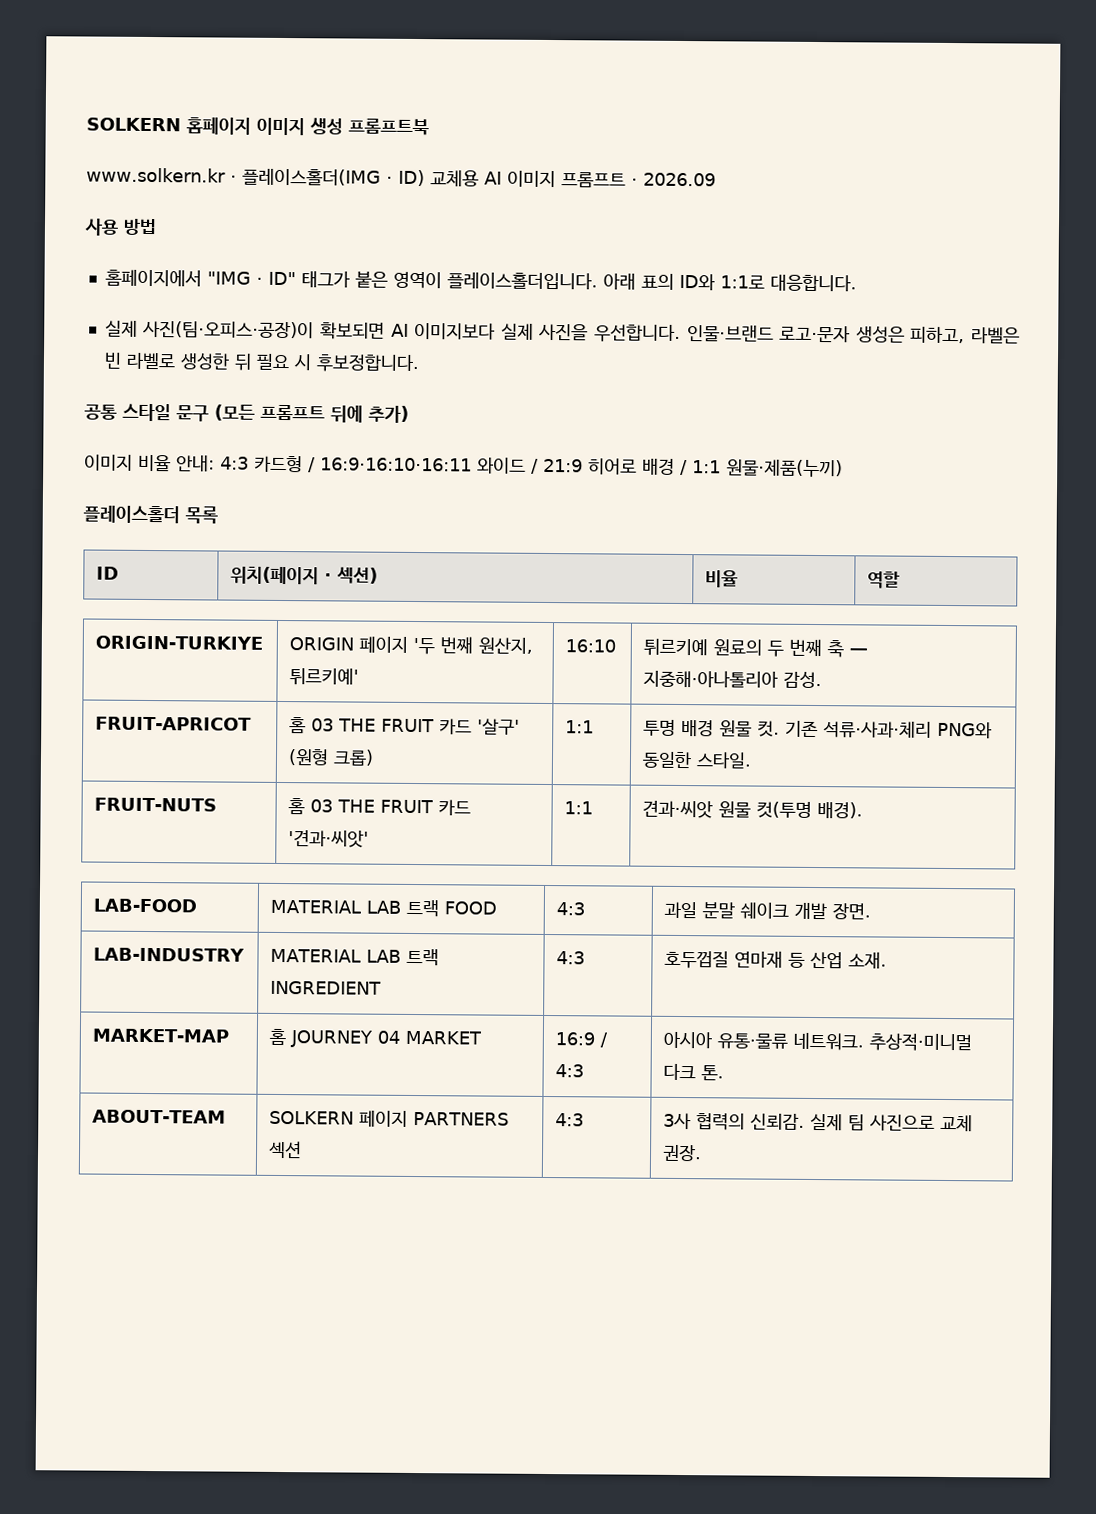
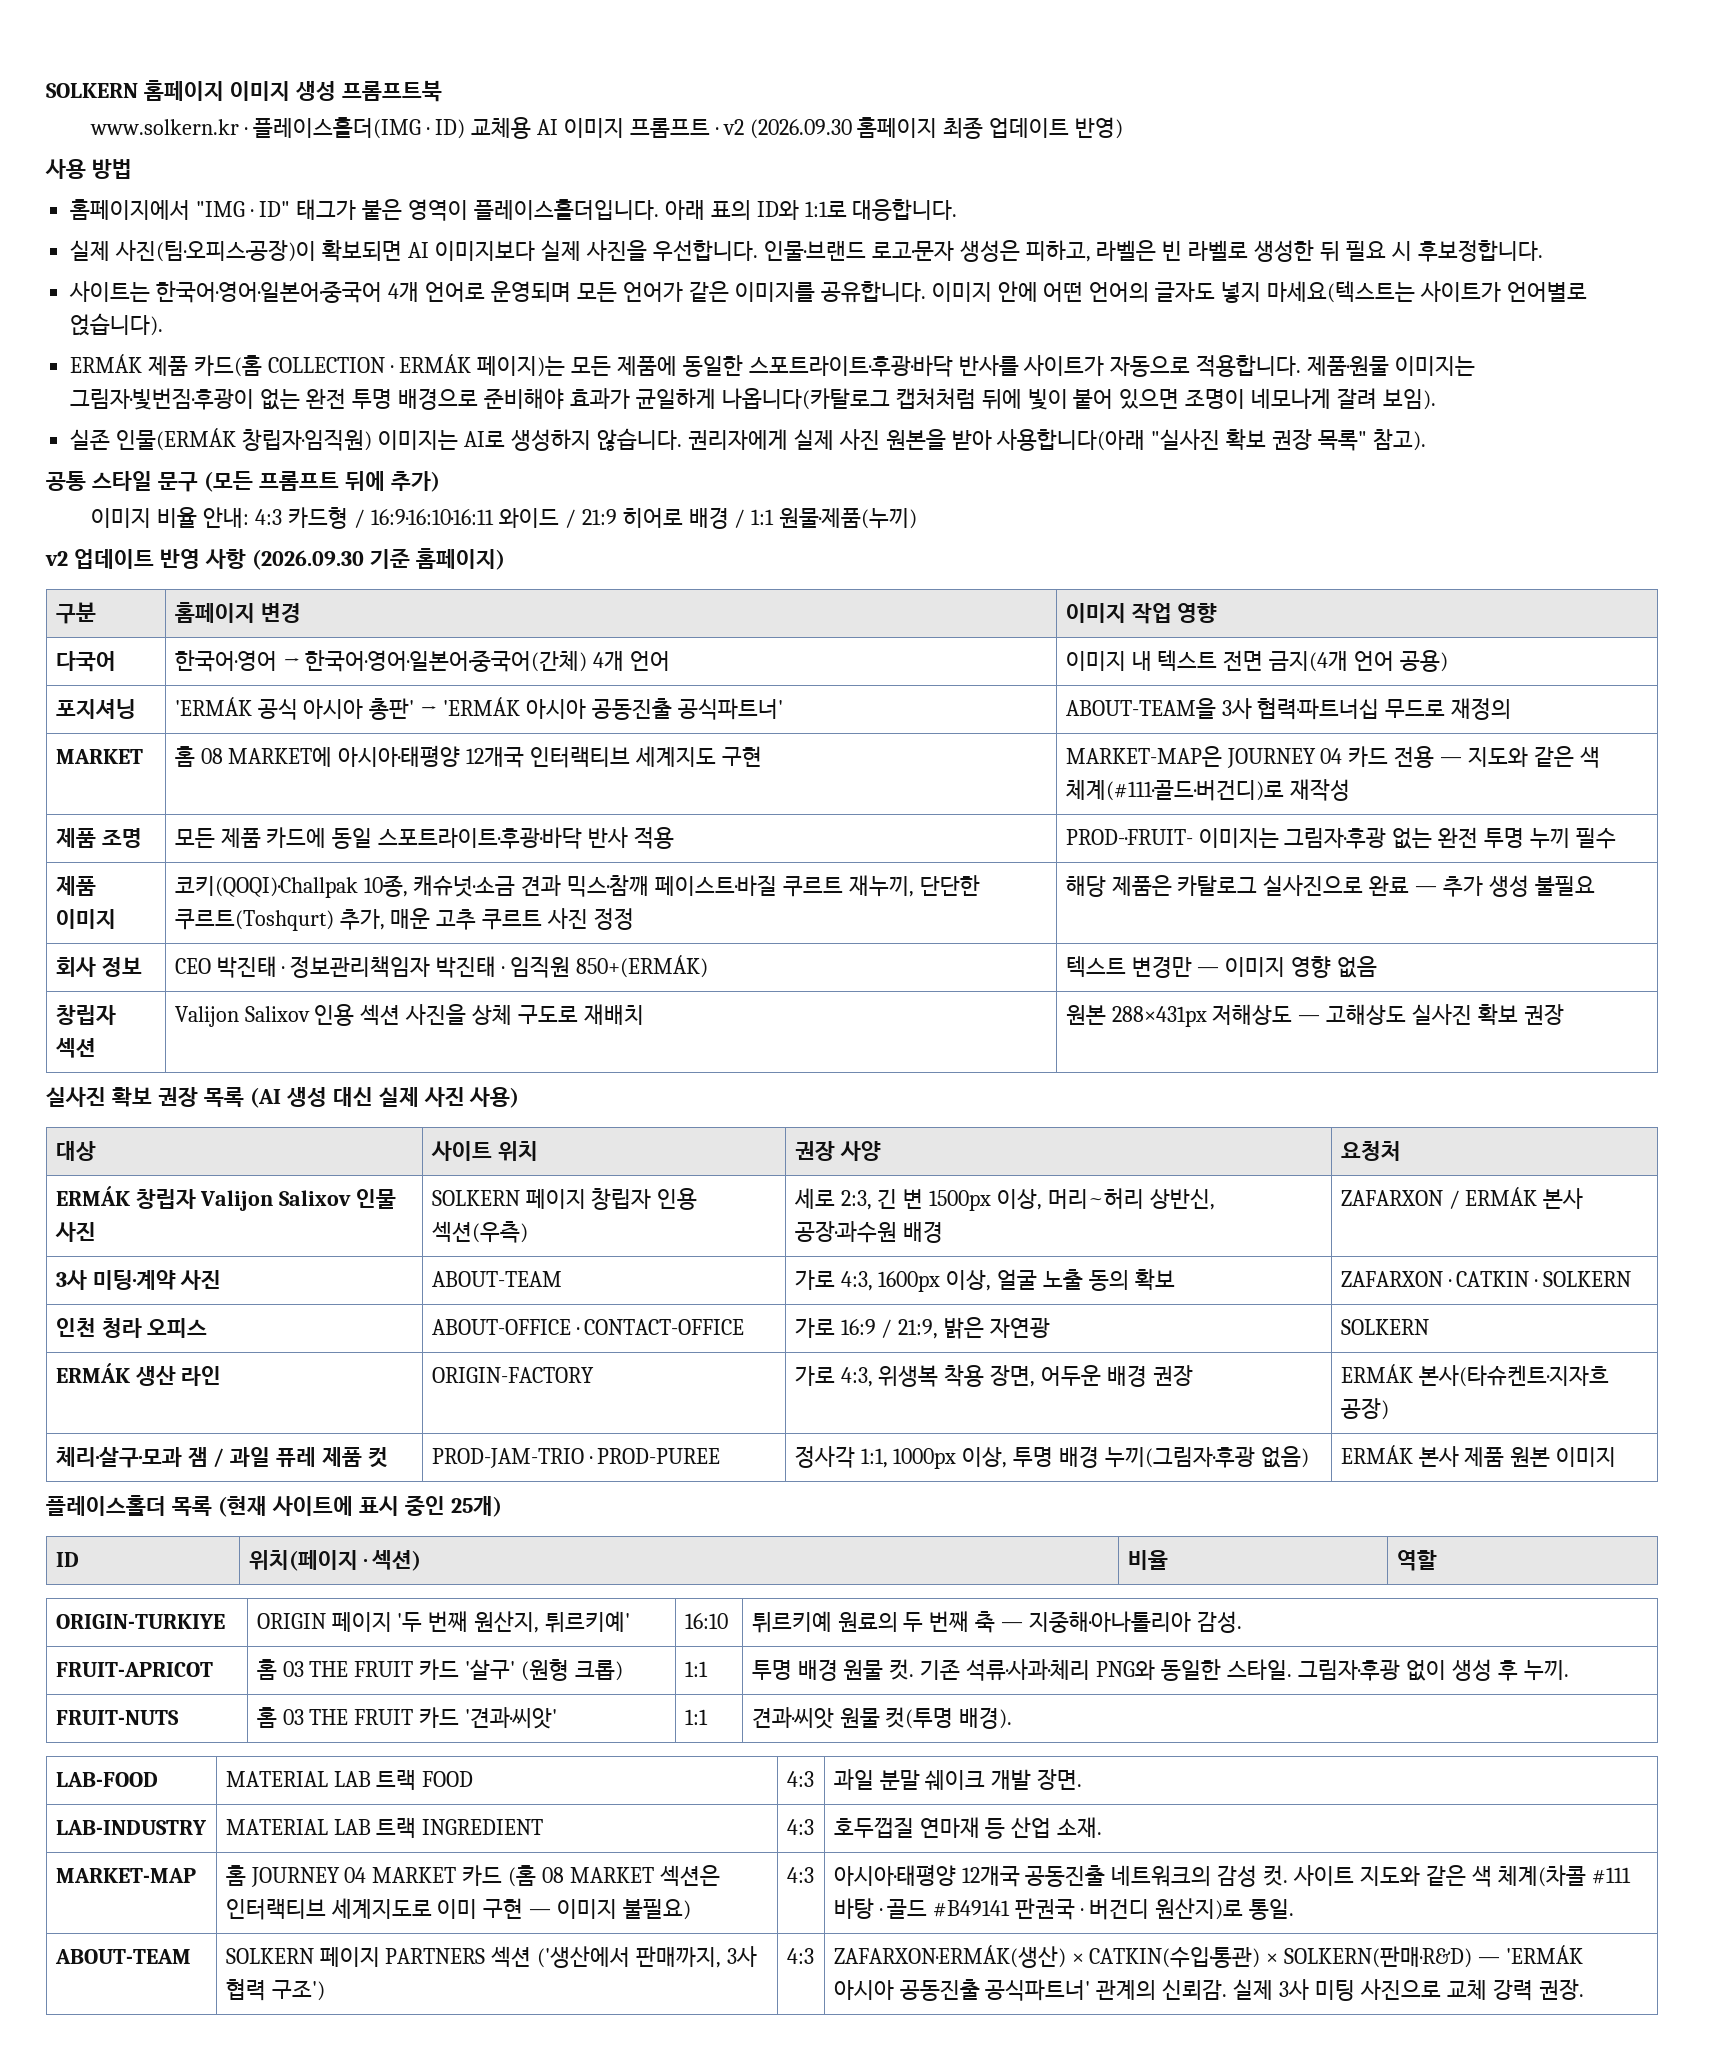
- www.solkern.kr · 플레이스홀더(IMG · ID) 교체용 AI 이미지 프롬프트 · 2026.09
+ www.solkern.kr · 플레이스홀더(IMG · ID) 교체용 AI 이미지 프롬프트 · v2 (2026.09.30 홈페이지 최종 업데이트 반영)
+ 사이트는 한국어·영어·일본어·중국어 4개 언어로 운영되며 모든 언어가 같은 이미지를 공유합니다. 이미지 안에 어떤 언어의 글자도 넣지 마세요(텍스트는 사이트가 언어별로 얹습니다).
+ ERMÁK 제품 카드(홈 COLLECTION · ERMÁK 페이지)는 모든 제품에 동일한 스포트라이트·후광·바닥 반사를 사이트가 자동으로 적용합니다. 제품·원물 이미지는 그림자·빛번짐·후광이 없는 완전 투명 배경으로 준비해야 효과가 균일하게 나옵니다(카탈로그 캡처처럼 뒤에 빛이 붙어 있으면 조명이 네모나게 잘려 보임).
+ 실존 인물(ERMÁK 창립자·임직원) 이미지는 AI로 생성하지 않습니다. 권리자에게 실제 사진 원본을 받아 사용합니다(아래 "실사진 확보 권장 목록" 참고).
- 플레이스홀더 목록
+ v2 업데이트 반영 사항 (2026.09.30 기준 홈페이지)
+ 구분 | 홈페이지 변경 | 이미지 작업 영향
+ 다국어 | 한국어·영어 → 한국어·영어·일본어·중국어(간체) 4개 언어 | 이미지 내 텍스트 전면 금지(4개 언어 공용)
+ 포지셔닝 | 'ERMÁK 공식 아시아 총판' → 'ERMÁK 아시아 공동진출 공식파트너' | ABOUT-TEAM을 3사 협력·파트너십 무드로 재정의
+ MARKET | 홈 08 MARKET에 아시아·태평양 12개국 인터랙티브 세계지도 구현 | MARKET-MAP은 JOURNEY 04 카드 전용 — 지도와 같은 색 체계(#111·골드·버건디)로 재작성
+ 제품 조명 | 모든 제품 카드에 동일 스포트라이트·후광·바닥 반사 적용 | PROD-·FRUIT- 이미지는 그림자·후광 없는 완전 투명 누끼 필수
+ 제품 이미지 | 코키(QOQI)·Challpak 10종, 캐슈넛·소금 견과 믹스·참깨 페이스트·바질 쿠르트 재누끼, 단단한 쿠르트(Toshqurt) 추가, 매운 고추 쿠르트 사진 정정 | 해당 제품은 카탈로그 실사진으로 완료 — 추가 생성 불필요
+ 회사 정보 | CEO 박진태 · 정보관리책임자 박진태 · 임직원 850+(ERMÁK) | 텍스트 변경만 — 이미지 영향 없음
+ 창립자 섹션 | Valijon Salixov 인용 섹션 사진을 상체 구도로 재배치 | 원본 288×431px 저해상도 — 고해상도 실사진 확보 권장
+ 실사진 확보 권장 목록 (AI 생성 대신 실제 사진 사용)
+ 대상 | 사이트 위치 | 권장 사양 | 요청처
+ ERMÁK 창립자 Valijon Salixov 인물 사진 | SOLKERN 페이지 창립자 인용 섹션(우측) | 세로 2:3, 긴 변 1500px 이상, 머리~허리 상반신, 공장·과수원 배경 | ZAFARXON / ERMÁK 본사
+ 3사 미팅·계약 사진 | ABOUT-TEAM | 가로 4:3, 1600px 이상, 얼굴 노출 동의 확보 | ZAFARXON · CATKIN · SOLKERN
+ 인천 청라 오피스 | ABOUT-OFFICE · CONTACT-OFFICE | 가로 16:9 / 21:9, 밝은 자연광 | SOLKERN
+ ERMÁK 생산 라인 | ORIGIN-FACTORY | 가로 4:3, 위생복 착용 장면, 어두운 배경 권장 | ERMÁK 본사(타슈켄트·지자흐 공장)
+ 체리·살구·모과 잼 / 과일 퓨레 제품 컷 | PROD-JAM-TRIO · PROD-PUREE | 정사각 1:1, 1000px 이상, 투명 배경 누끼(그림자·후광 없음) | ERMÁK 본사 제품 원본 이미지
+ 플레이스홀더 목록 (현재 사이트에 표시 중인 25개)
- FRUIT-APRICOT | 홈 03 THE FRUIT 카드 '살구' (원형 크롭) | 1:1 | 투명 배경 원물 컷. 기존 석류·사과·체리 PNG와 동일한 스타일.
+ FRUIT-APRICOT | 홈 03 THE FRUIT 카드 '살구' (원형 크롭) | 1:1 | 투명 배경 원물 컷. 기존 석류·사과·체리 PNG와 동일한 스타일. 그림자·후광 없이 생성 후 누끼.
- MARKET-MAP | 홈 JOURNEY 04 MARKET | 16:9 / 4:3 | 아시아 유통·물류 네트워크. 추상적·미니멀 다크 톤.
+ MARKET-MAP | 홈 JOURNEY 04 MARKET 카드 (홈 08 MARKET 섹션은 인터랙티브 세계지도로 이미 구현 — 이미지 불필요) | 4:3 | 아시아·태평양 12개국 공동진출 네트워크의 감성 컷. 사이트 지도와 같은 색 체계(차콜 #111 바탕 · 골드 #B49141 판권국 · 버건디 원산지)로 통일.
- ABOUT-TEAM | SOLKERN 페이지 PARTNERS 섹션 | 4:3 | 3사 협력의 신뢰감. 실제 팀 사진으로 교체 권장.
+ ABOUT-TEAM | SOLKERN 페이지 PARTNERS 섹션 ('생산에서 판매까지, 3사 협력 구조') | 4:3 | ZAFARXON·ERMÁK(생산) × CATKIN(수입·통관) × SOLKERN(판매·R&D) — 'ERMÁK 아시아 공동진출 공식파트너' 관계의 신뢰감. 실제 3사 미팅 사진으로 교체 강력 권장.

